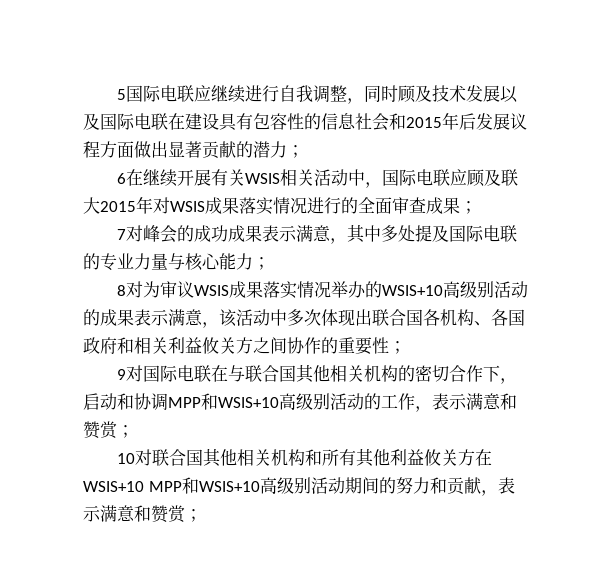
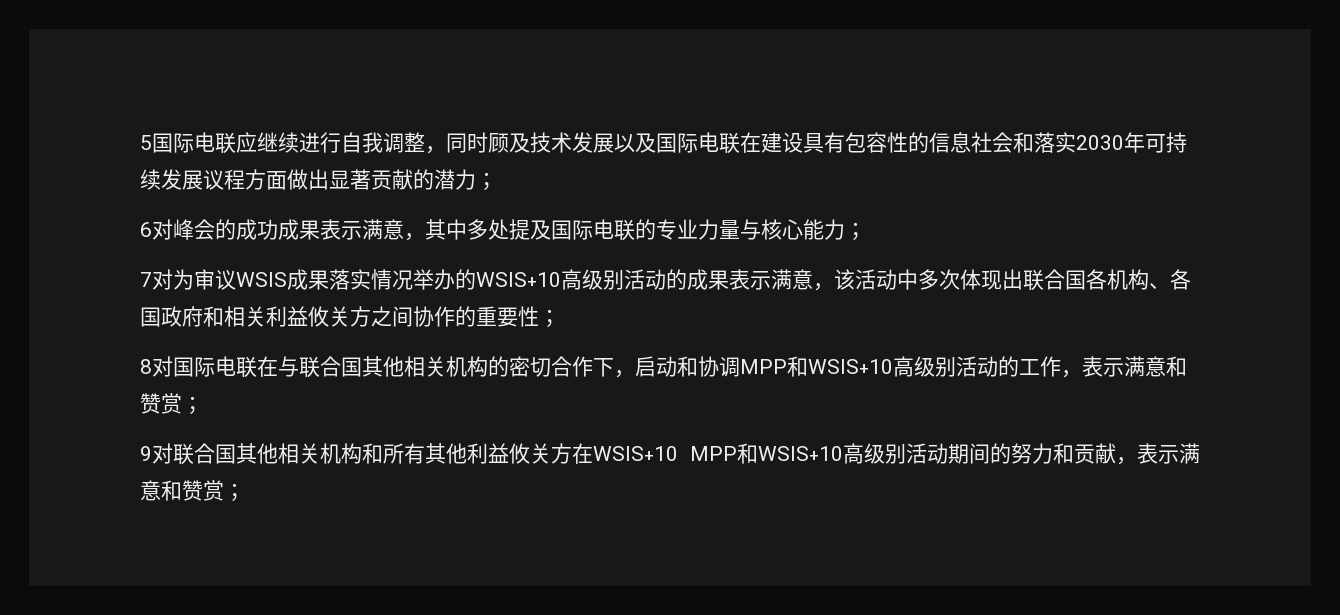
- 5国际电联应继续进行自我调整，同时顾及技术发展以及国际电联在建设具有包容性的信息社会和2015年后发展议程方面做出显著贡献的潜力；
+ 5国际电联应继续进行自我调整，同时顾及技术发展以及国际电联在建设具有包容性的信息社会和落实2030年可持续发展议程方面做出显著贡献的潜力；
- 6在继续开展有关WSIS相关活动中，国际电联应顾及联大2015年对WSIS成果落实情况进行的全面审查成果；
- 7对峰会的成功成果表示满意，其中多处提及国际电联的专业力量与核心能力；
+ 6对峰会的成功成果表示满意，其中多处提及国际电联的专业力量与核心能力；
- 8对为审议WSIS成果落实情况举办的WSIS+10高级别活动的成果表示满意，该活动中多次体现出联合国各机构、各国政府和相关利益攸关方之间协作的重要性；
+ 7对为审议WSIS成果落实情况举办的WSIS+10高级别活动的成果表示满意，该活动中多次体现出联合国各机构、各国政府和相关利益攸关方之间协作的重要性；
- 9对国际电联在与联合国其他相关机构的密切合作下，启动和协调MPP和WSIS+10高级别活动的工作，表示满意和赞赏；
+ 8对国际电联在与联合国其他相关机构的密切合作下，启动和协调MPP和WSIS+10高级别活动的工作，表示满意和赞赏；
- 10对联合国其他相关机构和所有其他利益攸关方在WSIS+10 MPP和WSIS+10高级别活动期间的努力和贡献，表示满意和赞赏；
+ 9对联合国其他相关机构和所有其他利益攸关方在WSIS+10 MPP和WSIS+10高级别活动期间的努力和贡献，表示满意和赞赏；

